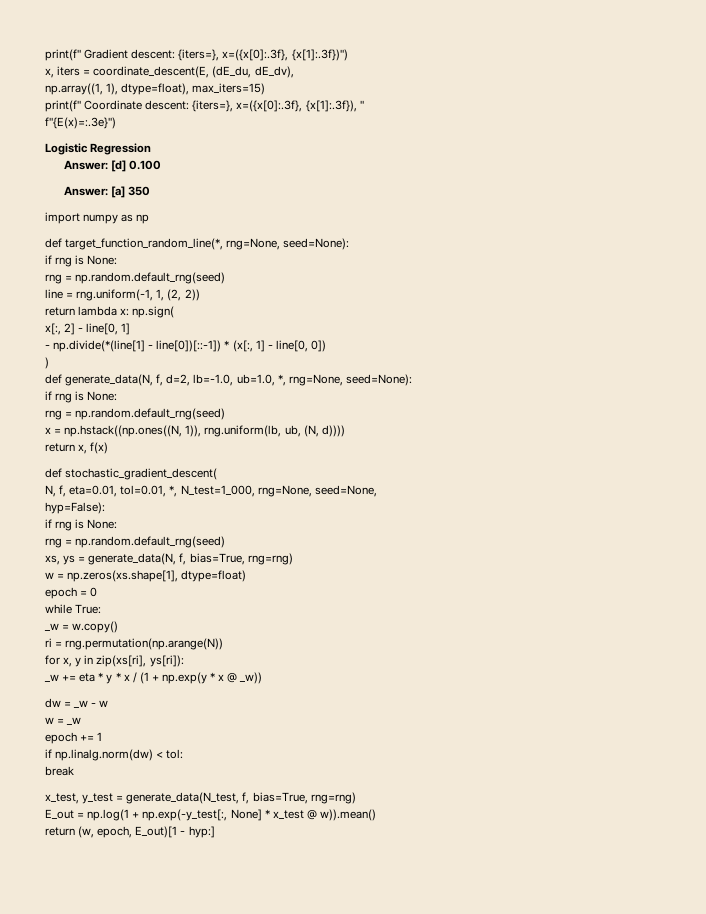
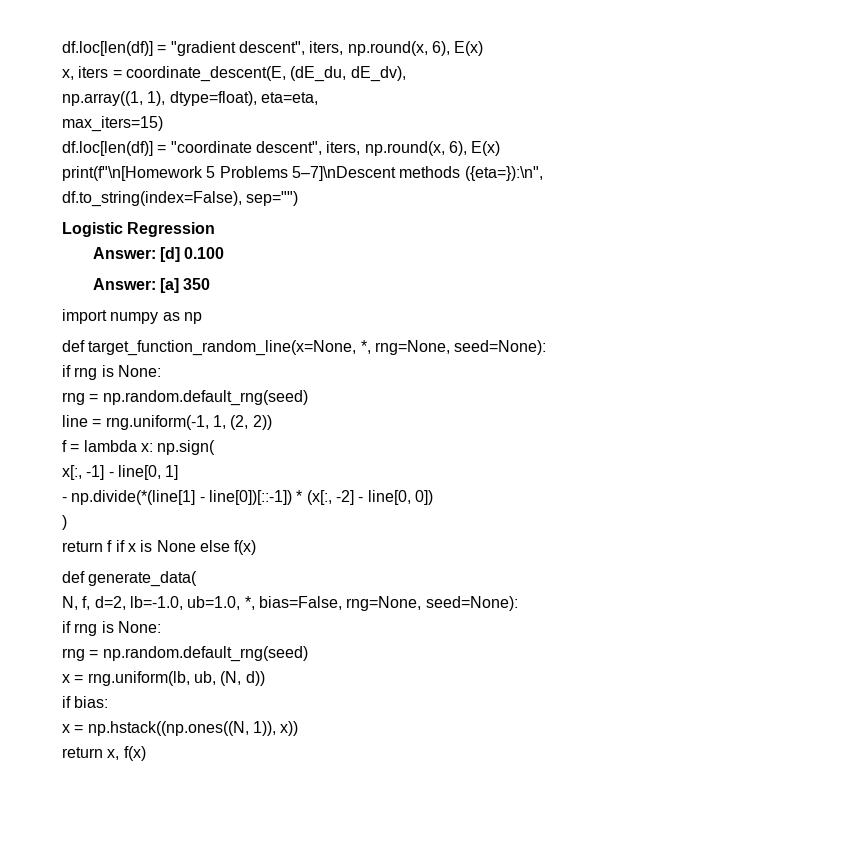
- print(f" Gradient descent: {iters=}, x=({x[0]:.3f}, {x[1]:.3f})")
+ df.loc[len(df)] = "gradient descent", iters, np.round(x, 6), E(x)
- np.array((1, 1), dtype=float), max_iters=15)
+ np.array((1, 1), dtype=float), eta=eta,
+ max_iters=15)
- print(f" Coordinate descent: {iters=}, x=({x[0]:.3f}, {x[1]:.3f}), "
- f"{E(x)=:.3e}")
+ df.loc[len(df)] = "coordinate descent", iters, np.round(x, 6), E(x)
+ print(f"\n[Homework 5 Problems 5–7]\nDescent methods ({eta=}):\n",
+ df.to_string(index=False), sep="")
- def target_function_random_line(*, rng=None, seed=None):
+ def target_function_random_line(x=None, *, rng=None, seed=None):
- return lambda x: np.sign(
+ f = lambda x: np.sign(
- x[:, 2] - line[0, 1]
+ x[:, -1] - line[0, 1]
- - np.divide(*(line[1] - line[0])[::-1]) * (x[:, 1] - line[0, 0])
+ - np.divide(*(line[1] - line[0])[::-1]) * (x[:, -2] - line[0, 0])
- def generate_data(N, f, d=2, lb=-1.0, ub=1.0, *, rng=None, seed=None):
+ return f if x is None else f(x)
+ def generate_data(
+ N, f, d=2, lb=-1.0, ub=1.0, *, bias=False, rng=None, seed=None):
- x = np.hstack((np.ones((N, 1)), rng.uniform(lb, ub, (N, d))))
+ x = rng.uniform(lb, ub, (N, d))
+ if bias:
+ x = np.hstack((np.ones((N, 1)), x))
  return x, f(x)
- def stochastic_gradient_descent(
- N, f, eta=0.01, tol=0.01, *, N_test=1_000, rng=None, seed=None,
- hyp=False):
- if rng is None:
- rng = np.random.default_rng(seed)
- xs, ys = generate_data(N, f, bias=True, rng=rng)
- w = np.zeros(xs.shape[1], dtype=float)
- epoch = 0
- while True:
- _w = w.copy()
- ri = rng.permutation(np.arange(N))
- for x, y in zip(xs[ri], ys[ri]):
- _w += eta * y * x / (1 + np.exp(y * x @ _w))
- dw = _w - w
- w = _w
- epoch += 1
- if np.linalg.norm(dw) < tol:
- break
- x_test, y_test = generate_data(N_test, f, bias=True, rng=rng)
- E_out = np.log(1 + np.exp(-y_test[:, None] * x_test @ w)).mean()
- return (w, epoch, E_out)[1 - hyp:]

